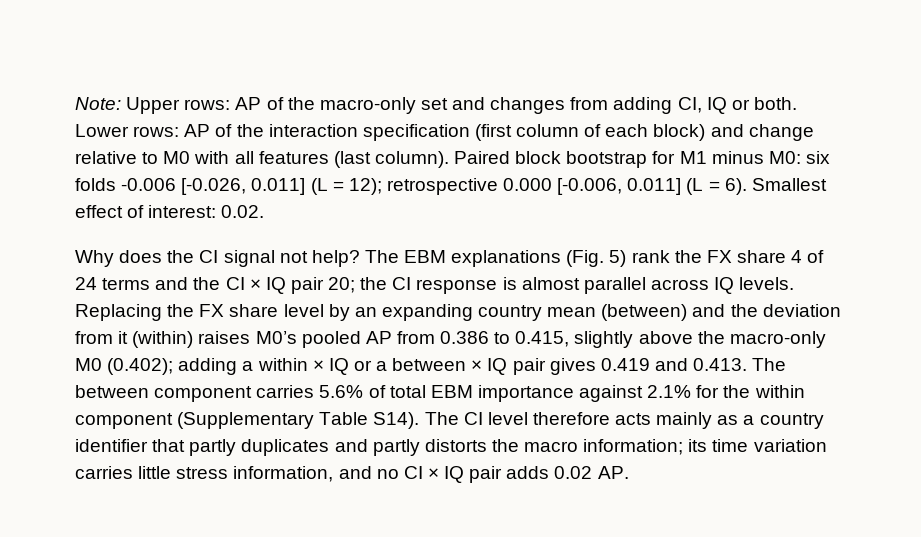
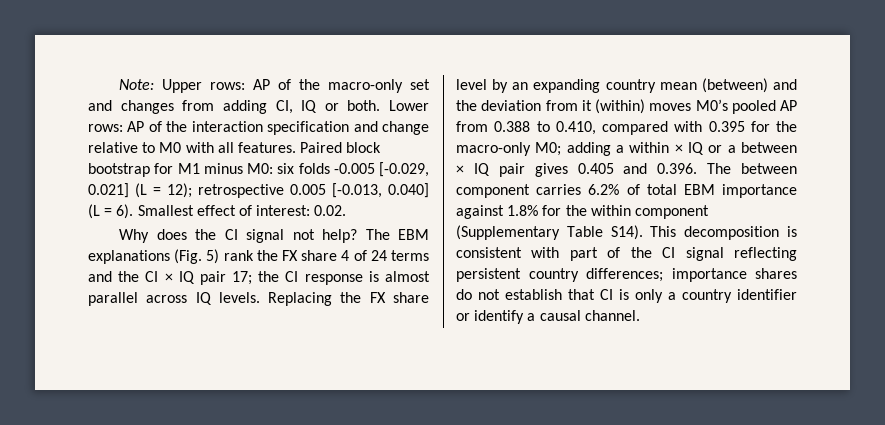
- Lower rows: AP of the interaction specification (first column of each block) and change relative to M0 with all features (last column).
+ Lower rows: AP of the interaction specification and change relative to M0 with all features.
- Paired block bootstrap for M1 minus M0: six folds -0.006 [-0.026, 0.011] (L = 12); retrospective 0.000 [-0.006, 0.011] (L = 6).
+ Paired block bootstrap for M1 minus M0: six folds -0.005 [-0.029, 0.021] (L = 12); retrospective 0.005 [-0.013, 0.040] (L = 6).
- The EBM explanations (Fig. 5) rank the FX share 4 of 24 terms and the CI × IQ pair 20; the CI response is almost parallel across IQ levels.
+ The EBM explanations (Fig. 5) rank the FX share 4 of 24 terms and the CI × IQ pair 17; the CI response is almost parallel across IQ levels.
- Replacing the FX share level by an expanding country mean (between) and the deviation from it (within) raises M0’s pooled AP from 0.386 to 0.415, slightly above the macro-only M0 (0.402); adding a within × IQ or a between × IQ pair gives 0.419 and 0.413. The between component carries 5.6% of total EBM importance against 2.1% for the within component (Supplementary Table S14).
+ Replacing the FX share level by an expanding country mean (between) and the deviation from it (within) moves M0’s pooled AP from 0.388 to 0.410, compared with 0.395 for the macro-only M0; adding a within × IQ or a between × IQ pair gives 0.405 and 0.396. The between component carries 6.2% of total EBM importance against 1.8% for the within component (Supplementary Table S14).
- The CI level therefore acts mainly as a country identifier that partly duplicates and partly distorts the macro information; its time variation carries little stress information, and no CI × IQ pair adds 0.02 AP.
+ This decomposition is consistent with part of the CI signal reflecting persistent country differences; importance shares do not establish that CI is only a country identifier or identify a causal channel.

